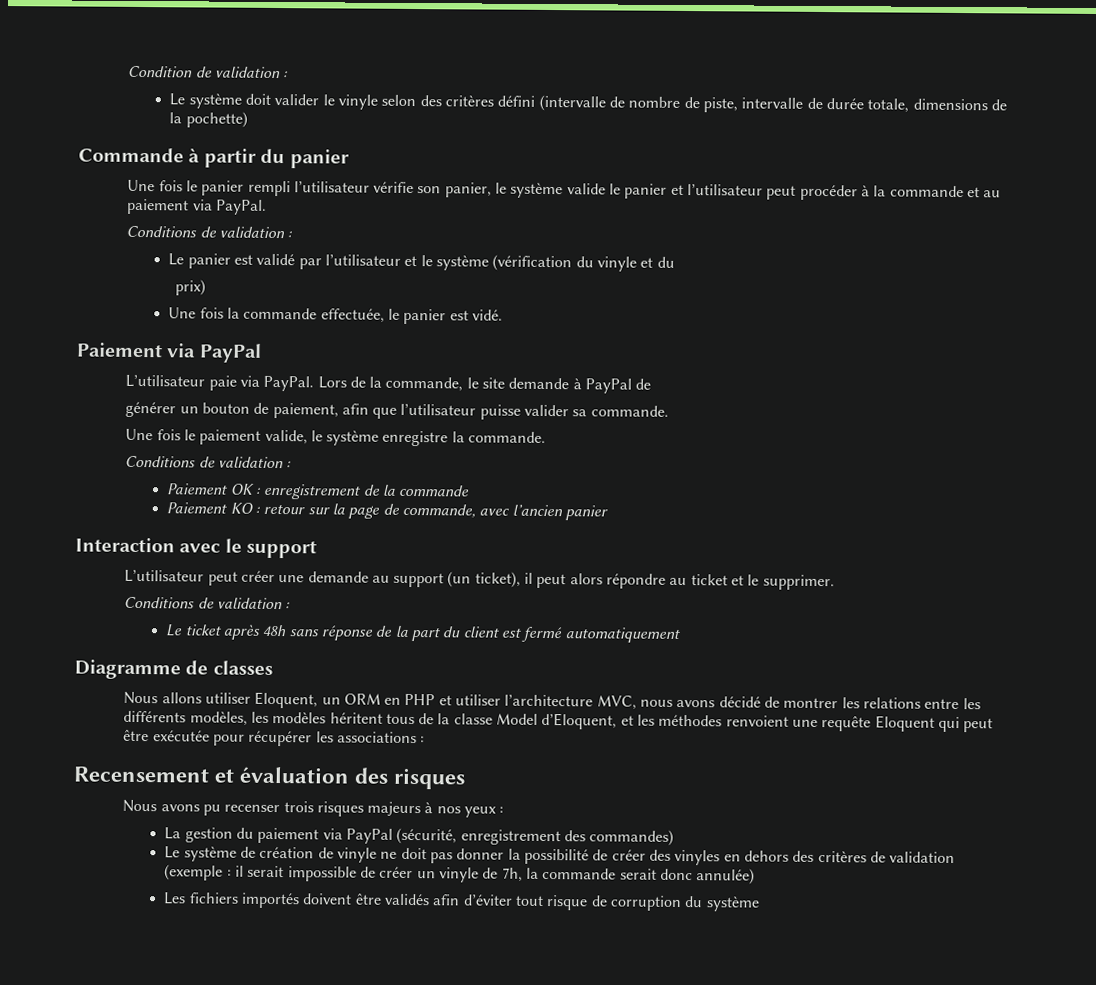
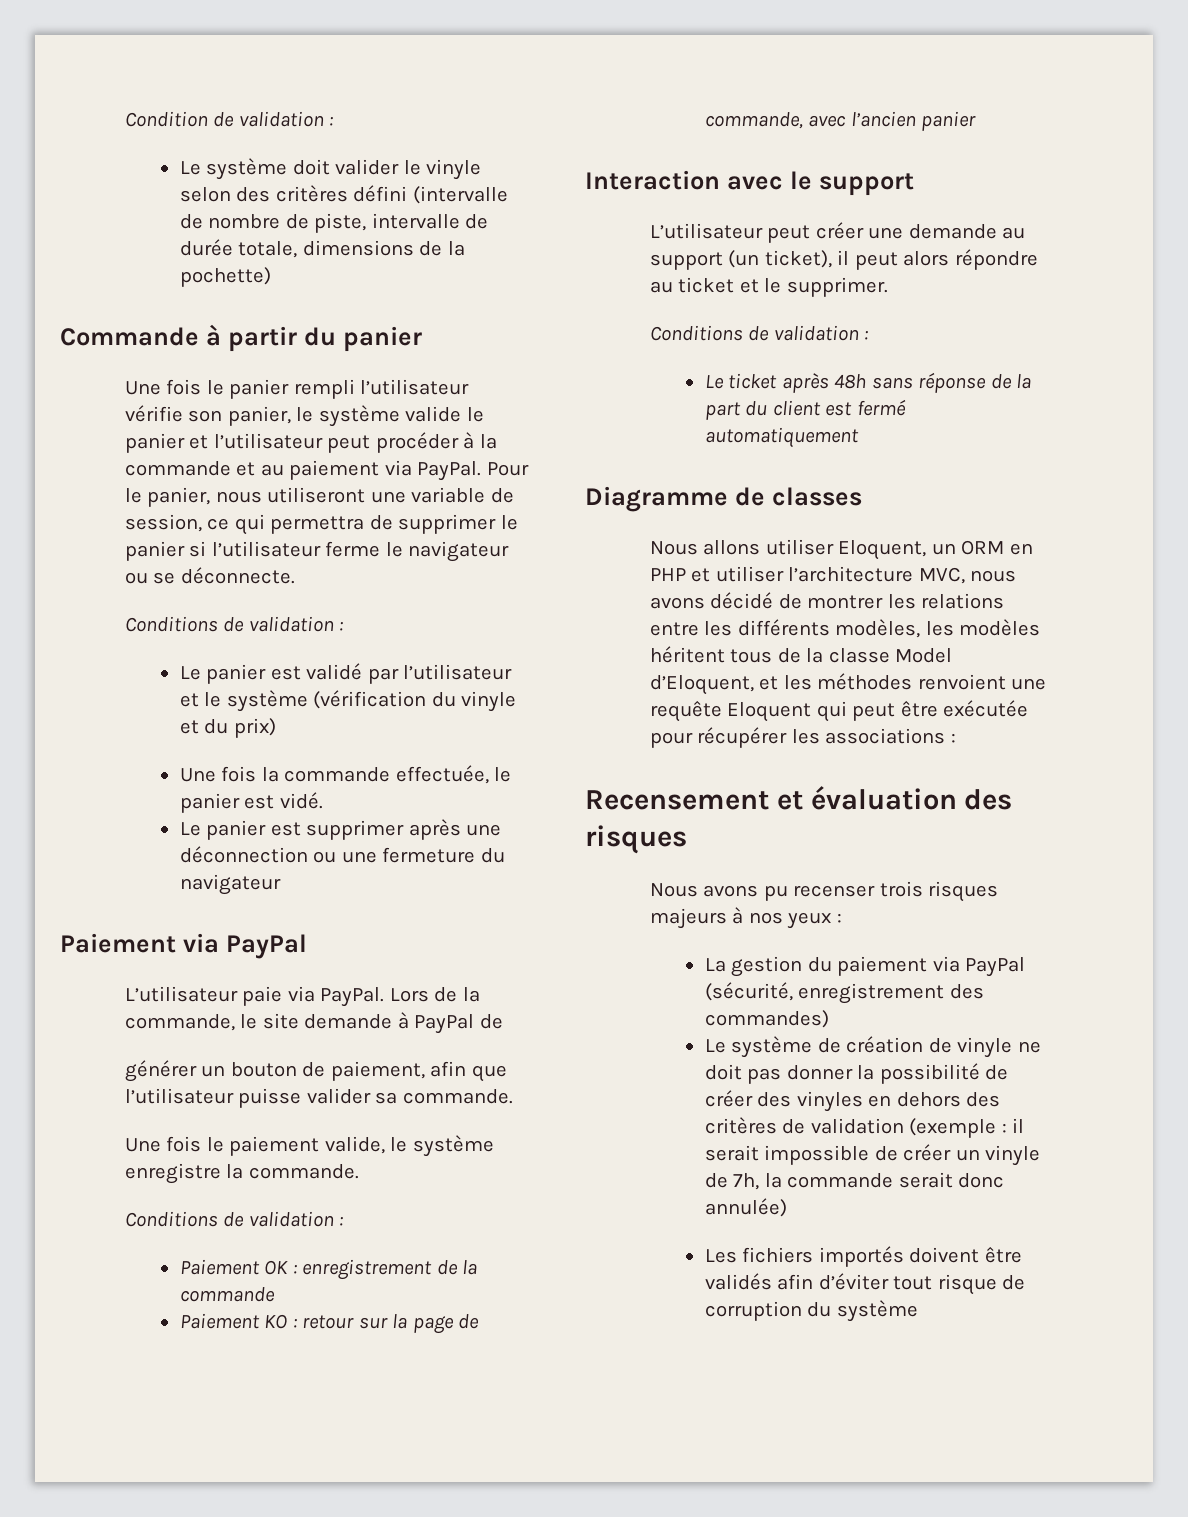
+ Pour le panier, nous utiliseront une variable de session, ce qui permettra de supprimer le panier si l’utilisateur ferme le navigateur ou se déconnecte.
- Le panier est validé par l’utilisateur et le système (vérification du vinyle et du
- prix)
+ Le panier est validé par l’utilisateur et le système (vérification du vinyle et du prix)
+ Le panier est supprimer après une déconnection ou une fermeture du navigateur

